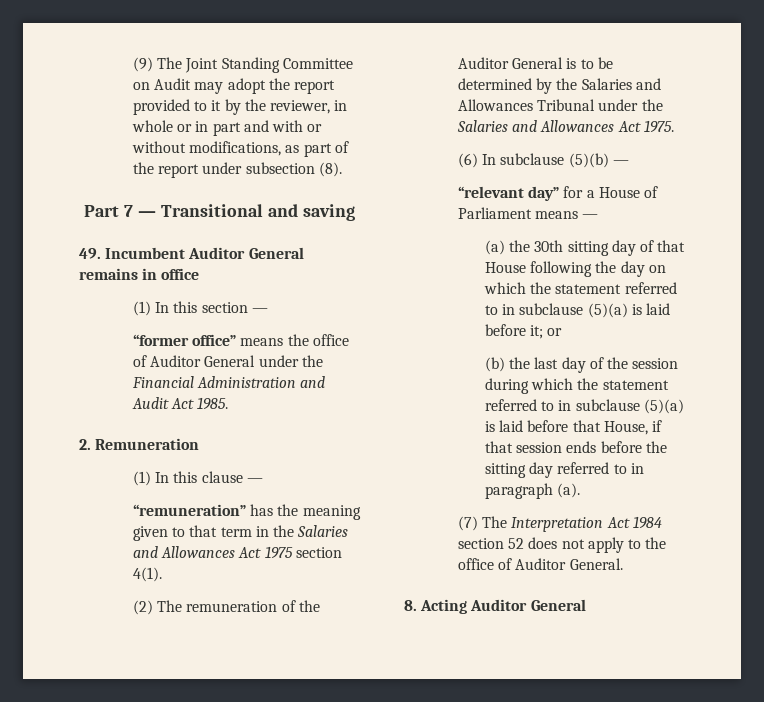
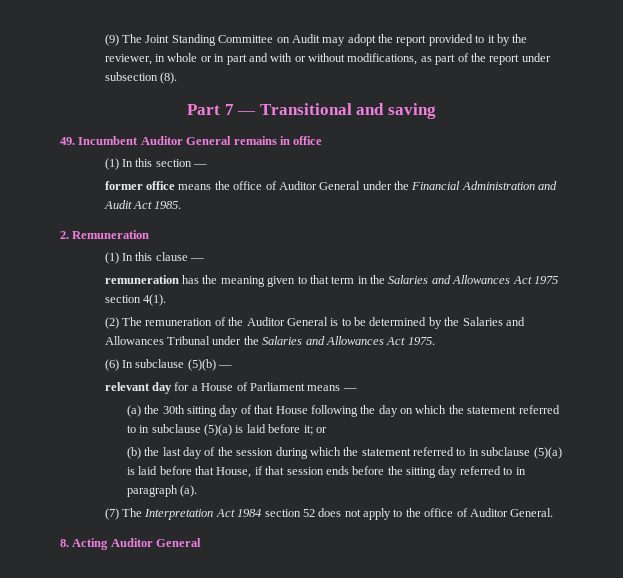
- “former office” means the office of Auditor General under the Financial Administration and Audit Act 1985.
+ former office means the office of Auditor General under the Financial Administration and Audit Act 1985.
- “remuneration” has the meaning given to that term in the Salaries and Allowances Act 1975 section 4(1).
+ remuneration has the meaning given to that term in the Salaries and Allowances Act 1975 section 4(1).
- “relevant day” for a House of Parliament means —
+ relevant day for a House of Parliament means —

